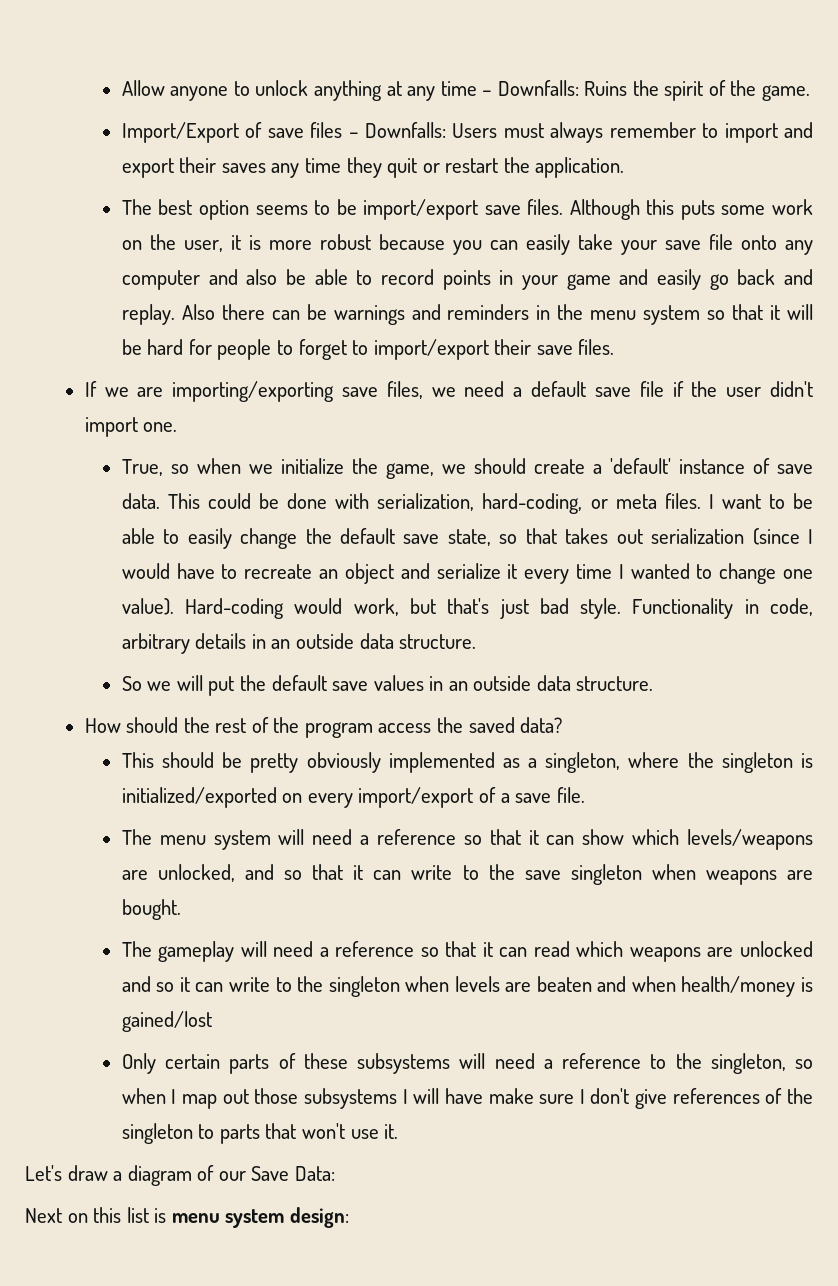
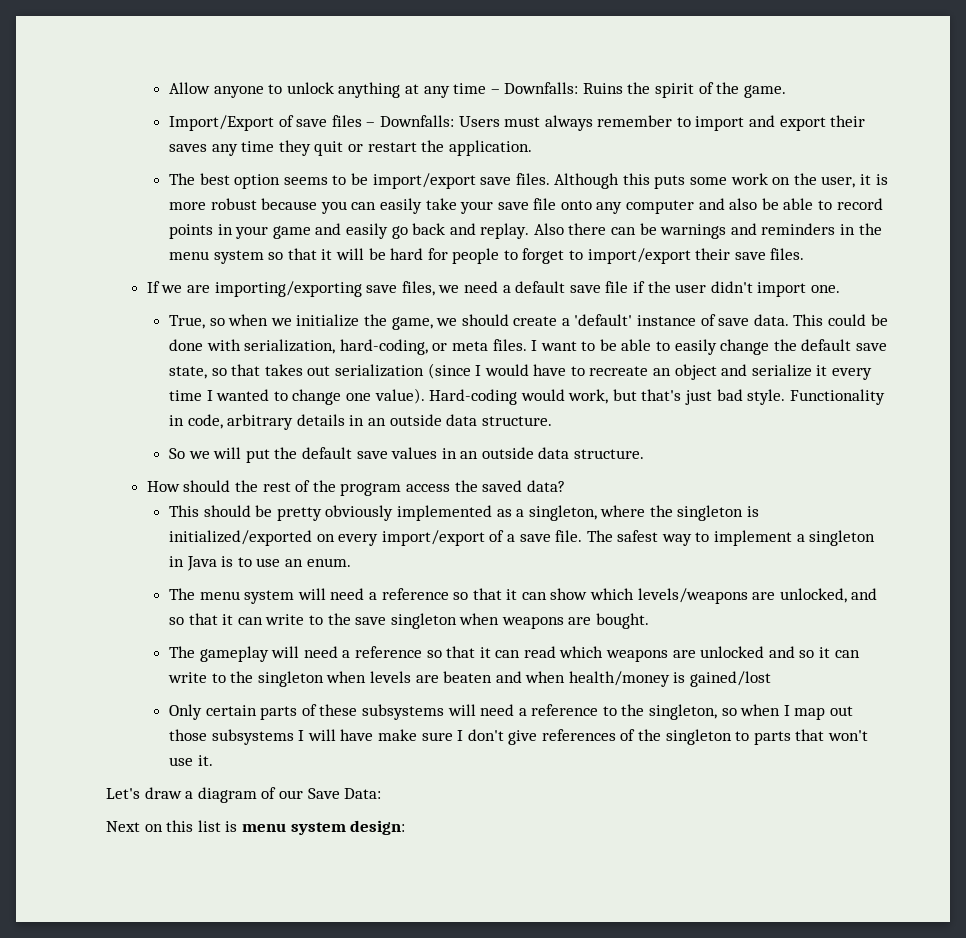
+ The safest way to implement a singleton in Java is to use an enum.

